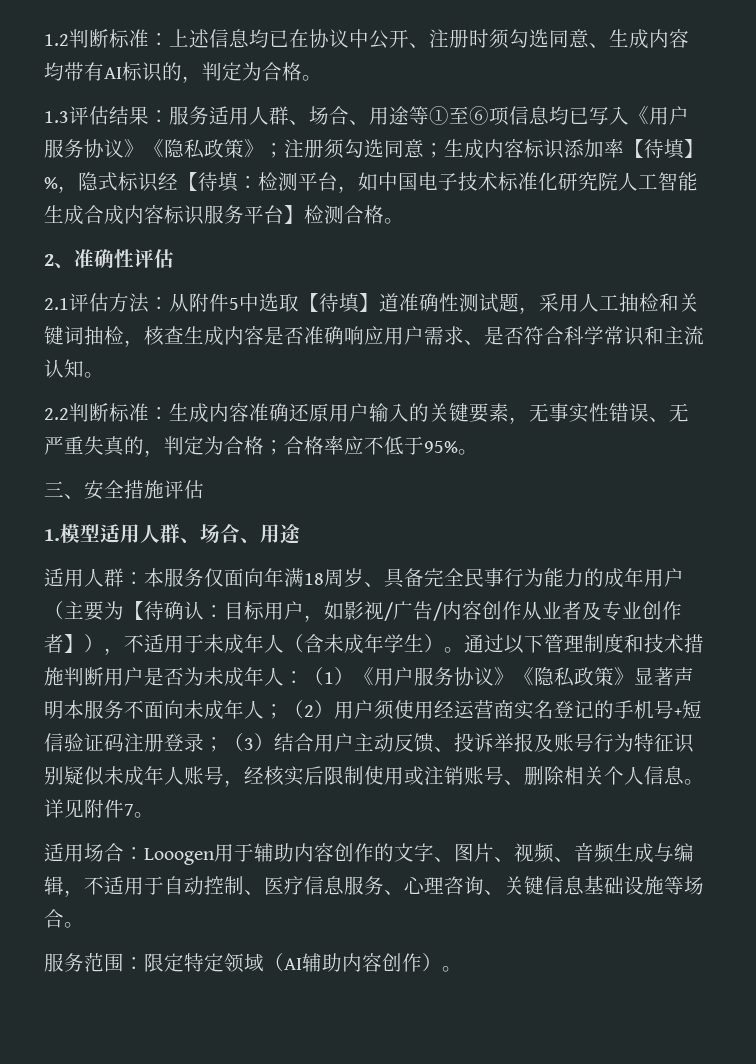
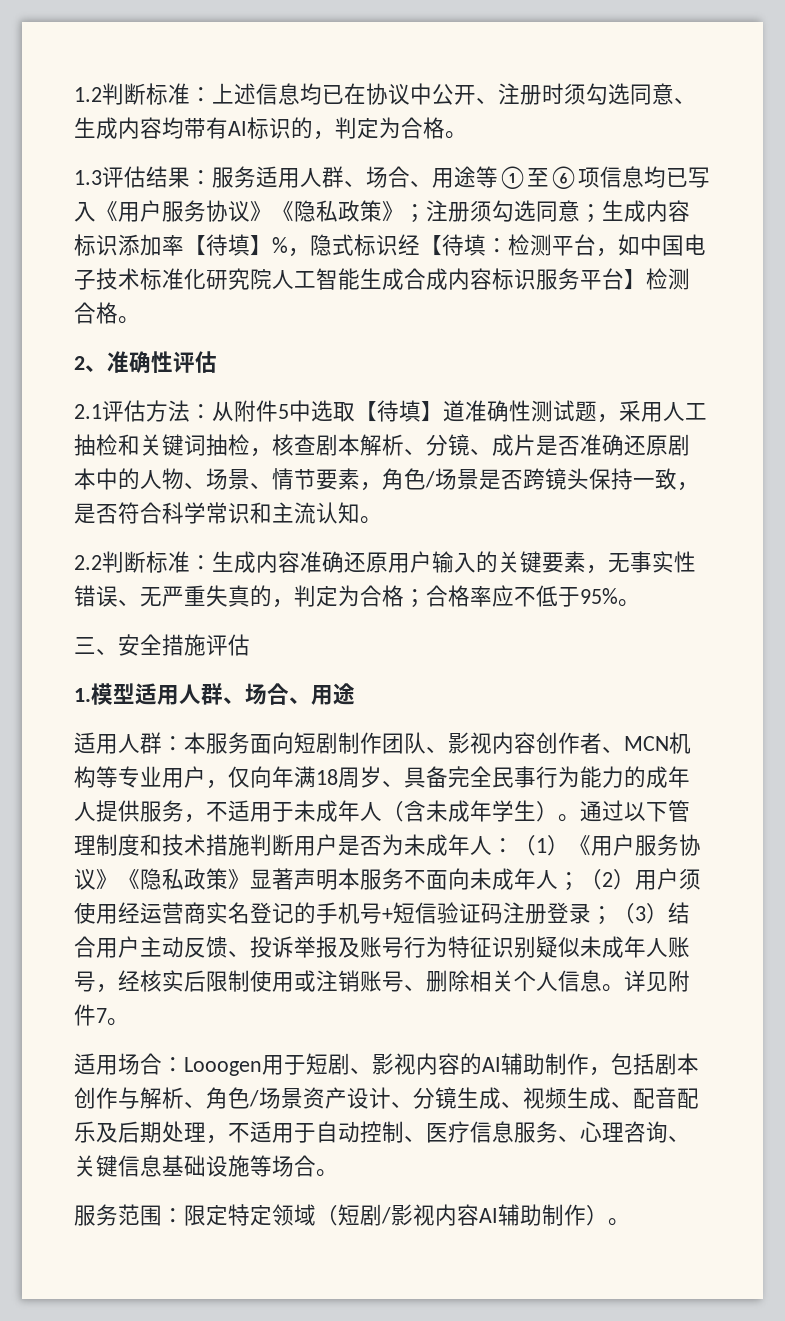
- 2.1评估方法：从附件5中选取【待填】道准确性测试题，采用人工抽检和关键词抽检，核查生成内容是否准确响应用户需求、是否符合科学常识和主流认知。
+ 2.1评估方法：从附件5中选取【待填】道准确性测试题，采用人工抽检和关键词抽检，核查剧本解析、分镜、成片是否准确还原剧本中的人物、场景、情节要素，角色/场景是否跨镜头保持一致，是否符合科学常识和主流认知。
- 适用人群：本服务仅面向年满18周岁、具备完全民事行为能力的成年用户（主要为【待确认：目标用户，如影视/广告/内容创作从业者及专业创作者】），不适用于未成年人（含未成年学生）。
+ 适用人群：本服务面向短剧制作团队、影视内容创作者、MCN机构等专业用户，仅向年满18周岁、具备完全民事行为能力的成年人提供服务，不适用于未成年人（含未成年学生）。
- 适用场合：Looogen用于辅助内容创作的文字、图片、视频、音频生成与编辑，不适用于自动控制、医疗信息服务、心理咨询、关键信息基础设施等场合。
+ 适用场合：Looogen用于短剧、影视内容的AI辅助制作，包括剧本创作与解析、角色/场景资产设计、分镜生成、视频生成、配音配乐及后期处理，不适用于自动控制、医疗信息服务、心理咨询、关键信息基础设施等场合。
- 服务范围：限定特定领域（AI辅助内容创作）。
+ 服务范围：限定特定领域（短剧/影视内容AI辅助制作）。

